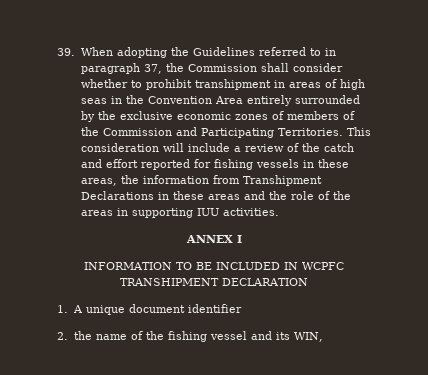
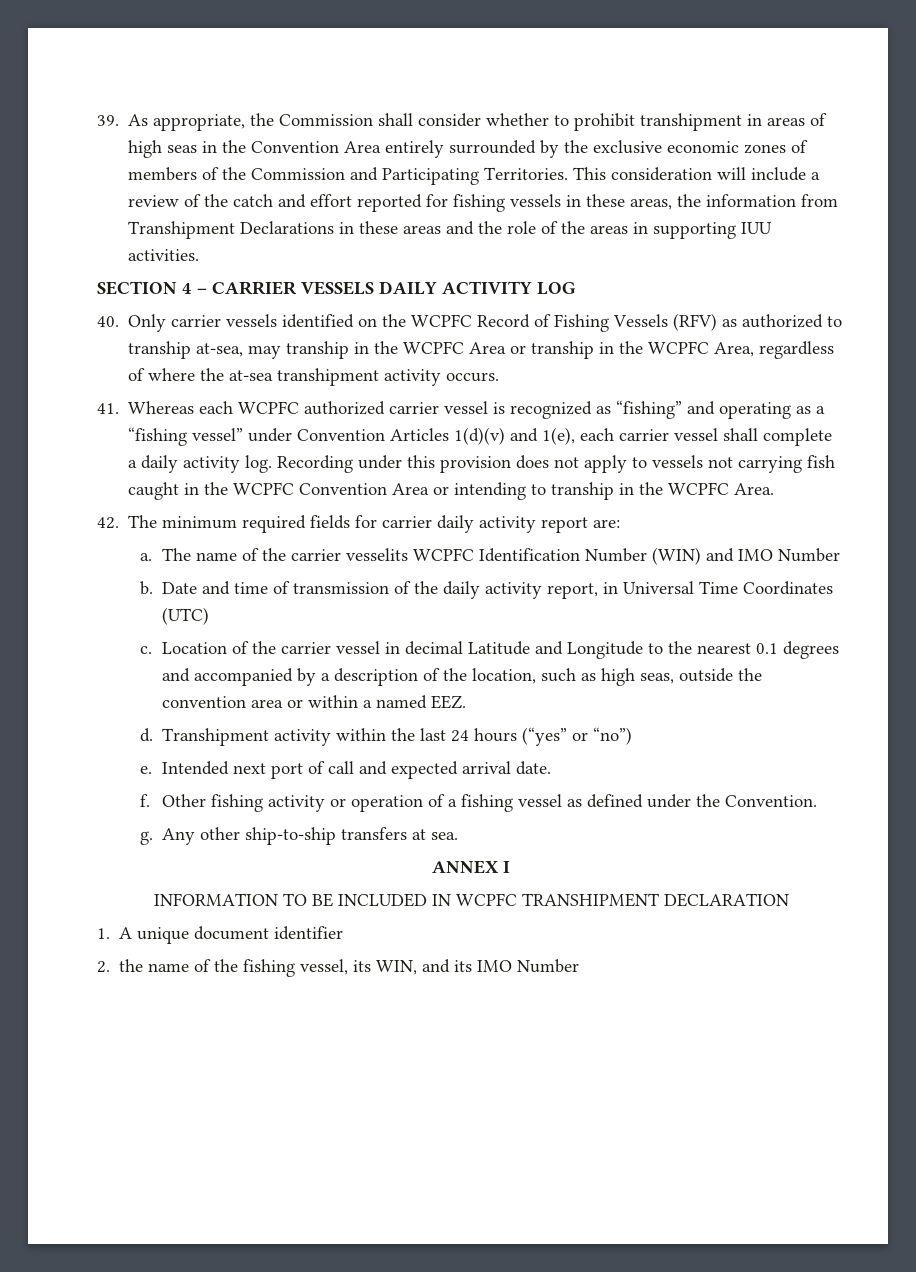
- 39. When adopting the Guidelines referred to in paragraph 37, the Commission shall consider whether to prohibit transhipment in areas of high seas in the Convention Area entirely surrounded by the exclusive economic zones of members of the Commission and Participating Territories.
+ 39. As appropriate, the Commission shall consider whether to prohibit transhipment in areas of high seas in the Convention Area entirely surrounded by the exclusive economic zones of members of the Commission and Participating Territories.
+ SECTION 4 – CARRIER VESSELS DAILY ACTIVITY LOG
+ 40. Only carrier vessels identified on the WCPFC Record of Fishing Vessels (RFV) as authorized to tranship at-sea, may tranship in the WCPFC Area or tranship in the WCPFC Area, regardless of where the at-sea transhipment activity occurs.
+ 41. Whereas each WCPFC authorized carrier vessel is recognized as “fishing” and operating as a “fishing vessel” under Convention Articles 1(d)(v) and 1(e), each carrier vessel shall complete a daily activity log. Recording under this provision does not apply to vessels not carrying fish caught in the WCPFC Convention Area or intending to tranship in the WCPFC Area.
+ 42. The minimum required fields for carrier daily activity report are:
+ a. The name of the carrier vesselits WCPFC Identification Number (WIN) and IMO Number
+ b. Date and time of transmission of the daily activity report, in Universal Time Coordinates (UTC)
+ c. Location of the carrier vessel in decimal Latitude and Longitude to the nearest 0.1 degrees and accompanied by a description of the location, such as high seas, outside the convention area or within a named EEZ.
+ d. Transhipment activity within the last 24 hours (“yes” or “no”)
+ e. Intended next port of call and expected arrival date.
+ f. Other fishing activity or operation of a fishing vessel as defined under the Convention.
+ g. Any other ship-to-ship transfers at sea.
- 2. the name of the fishing vessel and its WIN,
+ 2. the name of the fishing vessel, its WIN, and its IMO Number

